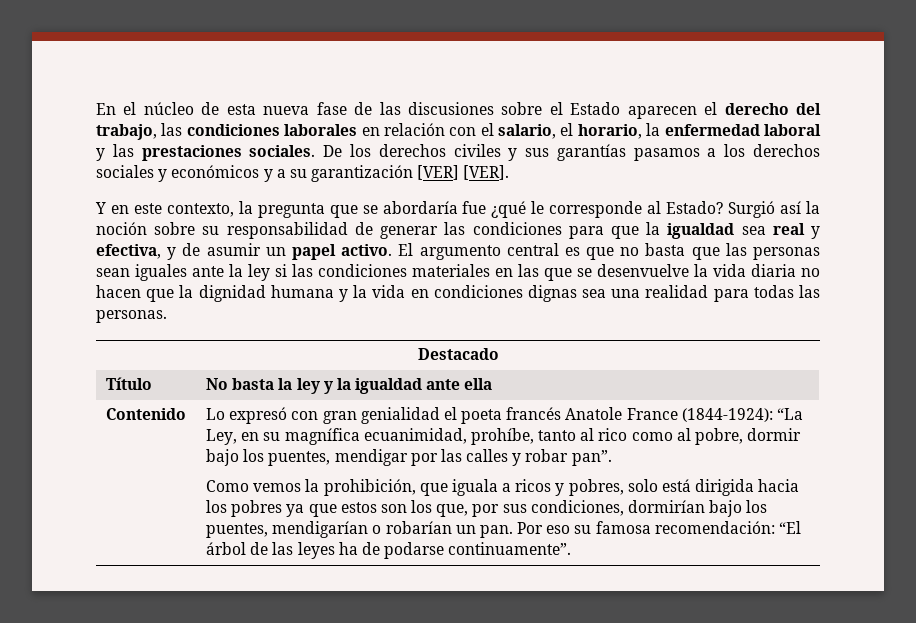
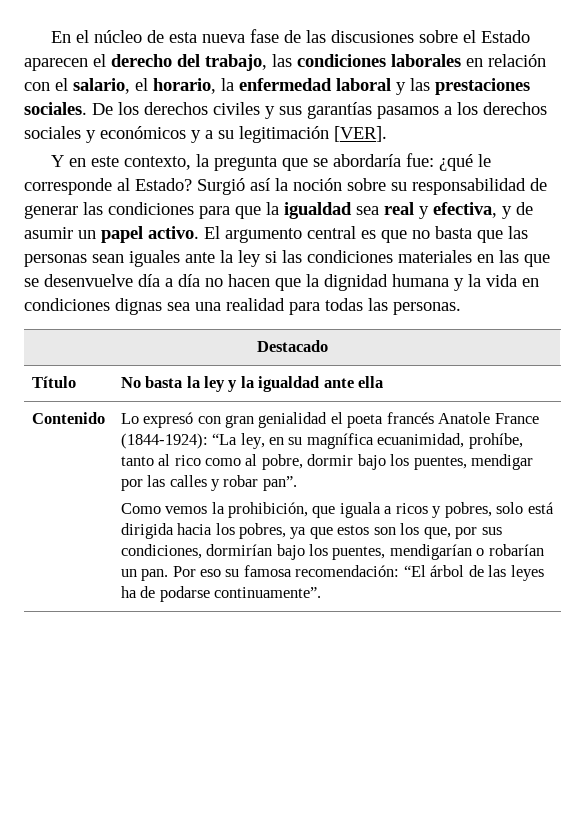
- De los derechos civiles y sus garantías pasamos a los derechos sociales y económicos y a su garantización [VER] [VER].
+ De los derechos civiles y sus garantías pasamos a los derechos sociales y económicos y a su legitimación [VER].
- Y en este contexto, la pregunta que se abordaría fue ¿qué le corresponde al Estado?
+ Y en este contexto, la pregunta que se abordaría fue: ¿qué le corresponde al Estado?
- El argumento central es que no basta que las personas sean iguales ante la ley si las condiciones materiales en las que se desenvuelve la vida diaria no hacen que la dignidad humana y la vida en condiciones dignas sea una realidad para todas las personas.
+ El argumento central es que no basta que las personas sean iguales ante la ley si las condiciones materiales en las que se desenvuelve día a día no hacen que la dignidad humana y la vida en condiciones dignas sea una realidad para todas las personas.
- Lo expresó con gran genialidad el poeta francés Anatole France (1844-1924): “La Ley, en su magnífica ecuanimidad, prohíbe, tanto al rico como al pobre, dormir bajo los puentes, mendigar por las calles y robar pan”.
+ Lo expresó con gran genialidad el poeta francés Anatole France (1844-1924): “La ley, en su magnífica ecuanimidad, prohíbe, tanto al rico como al pobre, dormir bajo los puentes, mendigar por las calles y robar pan”.
- Como vemos la prohibición, que iguala a ricos y pobres, solo está dirigida hacia los pobres ya que estos son los que, por sus condiciones, dormirían bajo los puentes, mendigarían o robarían un pan.
+ Como vemos la prohibición, que iguala a ricos y pobres, solo está dirigida hacia los pobres, ya que estos son los que, por sus condiciones, dormirían bajo los puentes, mendigarían o robarían un pan.

